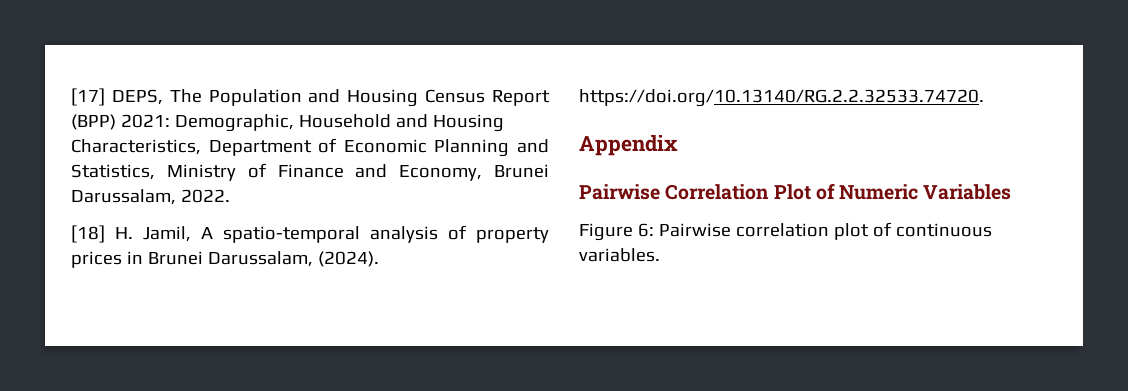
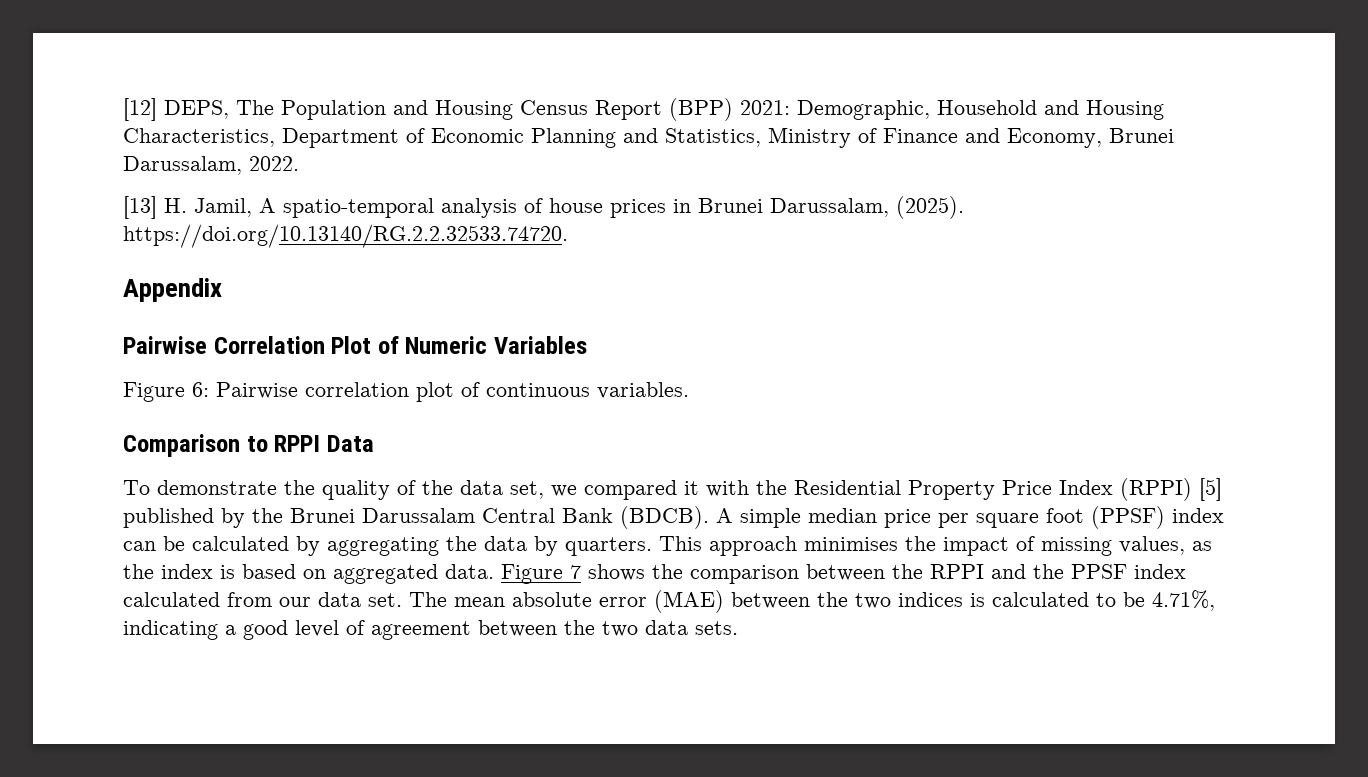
- [17] DEPS, The Population and Housing Census Report (BPP) 2021: Demographic, Household and Housing Characteristics, Department of Economic Planning and Statistics, Ministry of Finance and Economy, Brunei Darussalam, 2022.
+ [12] DEPS, The Population and Housing Census Report (BPP) 2021: Demographic, Household and Housing Characteristics, Department of Economic Planning and Statistics, Ministry of Finance and Economy, Brunei Darussalam, 2022.
- [18] H. Jamil, A spatio-temporal analysis of property prices in Brunei Darussalam, (2024). https://doi.org/10.13140/RG.2.2.32533.74720.
+ [13] H. Jamil, A spatio-temporal analysis of house prices in Brunei Darussalam, (2025). https://doi.org/10.13140/RG.2.2.32533.74720.
+ Comparison to RPPI Data
+ To demonstrate the quality of the data set, we compared it with the Residential Property Price Index (RPPI) [5] published by the Brunei Darussalam Central Bank (BDCB). A simple median price per square foot (PPSF) index can be calculated by aggregating the data by quarters. This approach minimises the impact of missing values, as the index is based on aggregated data. Figure 7 shows the comparison between the RPPI and the PPSF index calculated from our data set. The mean absolute error (MAE) between the two indices is calculated to be 4.71%, indicating a good level of agreement between the two data sets.

